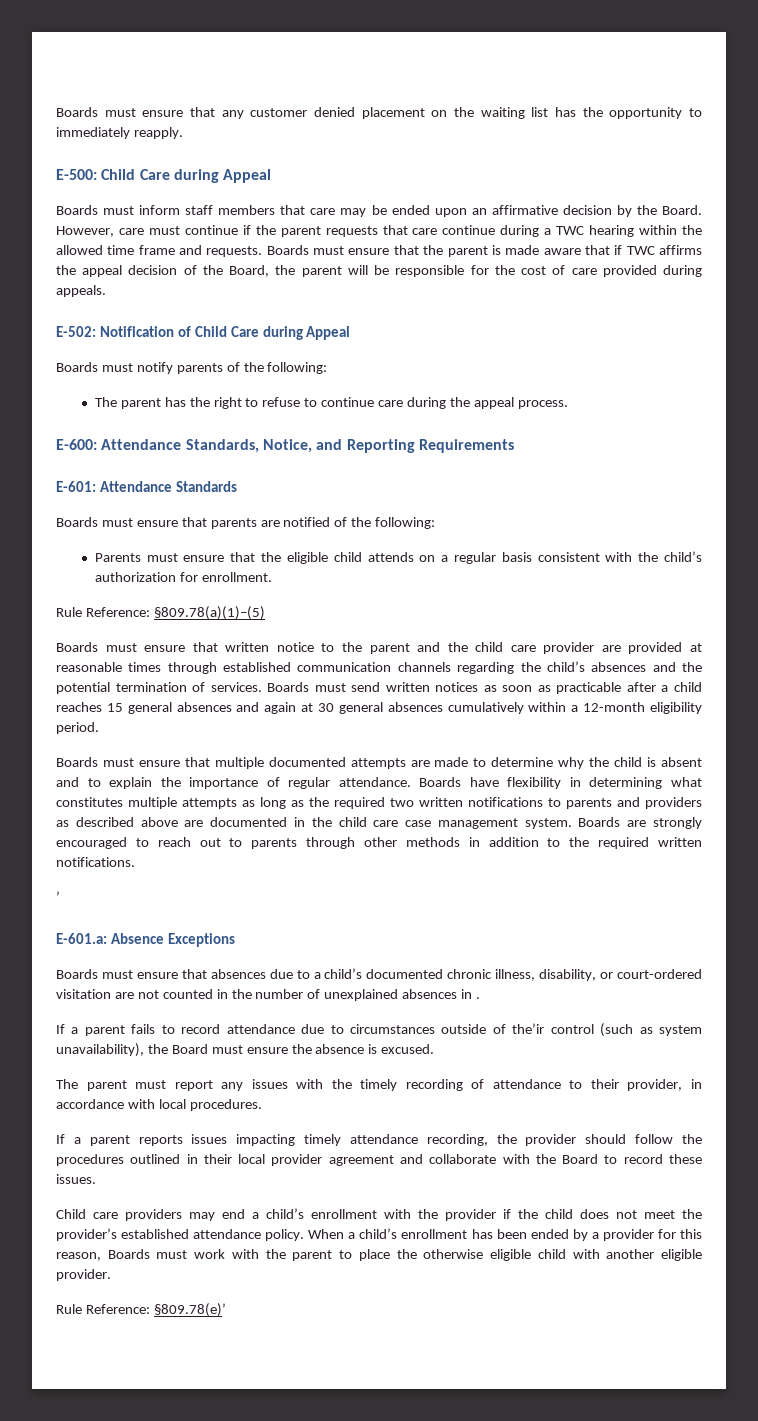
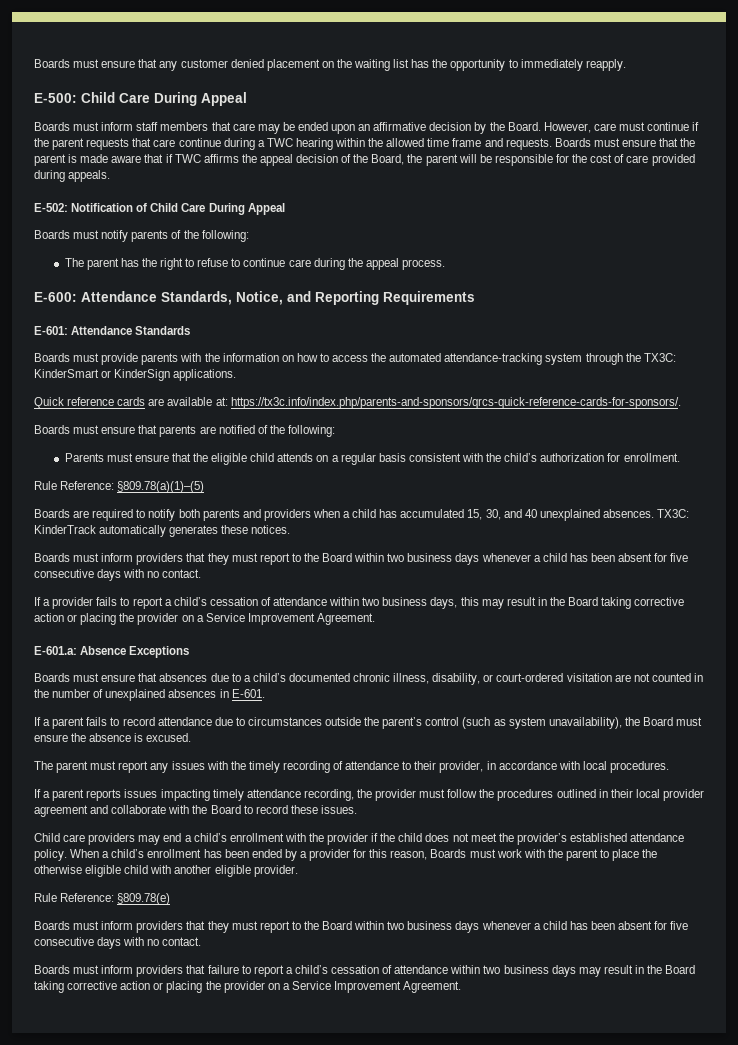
- E-500: Child Care during Appeal
+ E-500: Child Care During Appeal
- E-502: Notification of Child Care during Appeal
+ E-502: Notification of Child Care During Appeal
+ Boards must provide parents with the information on how to access the automated attendance-tracking system through the TX3C: KinderSmart or KinderSign applications.
+ Quick reference cards are available at: https://tx3c.info/index.php/parents-and-sponsors/qrcs-quick-reference-cards-for-sponsors/.
- Boards must ensure that written notice to the parent and the child care provider are provided at reasonable times through established communication channels regarding the child’s absences and the potential termination of services. Boards must send written notices as soon as practicable after a child reaches 15 general absences and again at 30 general absences cumulatively within a 12-month eligibility period.
- Boards must ensure that multiple documented attempts are made to determine why the child is absent and to explain the importance of regular attendance. Boards have flexibility in determining what constitutes multiple attempts as long as the required two written notifications to parents and providers as described above are documented in the child care case management system. Boards are strongly encouraged to reach out to parents through other methods in addition to the required written notifications.
- ’
+ Boards are required to notify both parents and providers when a child has accumulated 15, 30, and 40 unexplained absences. TX3C: KinderTrack automatically generates these notices.
+ Boards must inform providers that they must report to the Board within two business days whenever a child has been absent for five consecutive days with no contact.
+ If a provider fails to report a child’s cessation of attendance within two business days, this may result in the Board taking corrective action or placing the provider on a Service Improvement Agreement.
- Boards must ensure that absences due to a child’s documented chronic illness, disability, or court-ordered visitation are not counted in the number of unexplained absences in .
+ Boards must ensure that absences due to a child’s documented chronic illness, disability, or court-ordered visitation are not counted in the number of unexplained absences in E-601.
- If a parent fails to record attendance due to circumstances outside of the’ir control (such as system unavailability), the Board must ensure the absence is excused.
+ If a parent fails to record attendance due to circumstances outside the parent’s control (such as system unavailability), the Board must ensure the absence is excused.
- If a parent reports issues impacting timely attendance recording, the provider should follow the procedures outlined in their local provider agreement and collaborate with the Board to record these issues.
+ If a parent reports issues impacting timely attendance recording, the provider must follow the procedures outlined in their local provider agreement and collaborate with the Board to record these issues.
- Rule Reference: §809.78(e)’
+ Rule Reference: §809.78(e)
+ Boards must inform providers that they must report to the Board within two business days whenever a child has been absent for five consecutive days with no contact.
+ Boards must inform providers that failure to report a child’s cessation of attendance within two business days may result in the Board taking corrective action or placing the provider on a Service Improvement Agreement.

